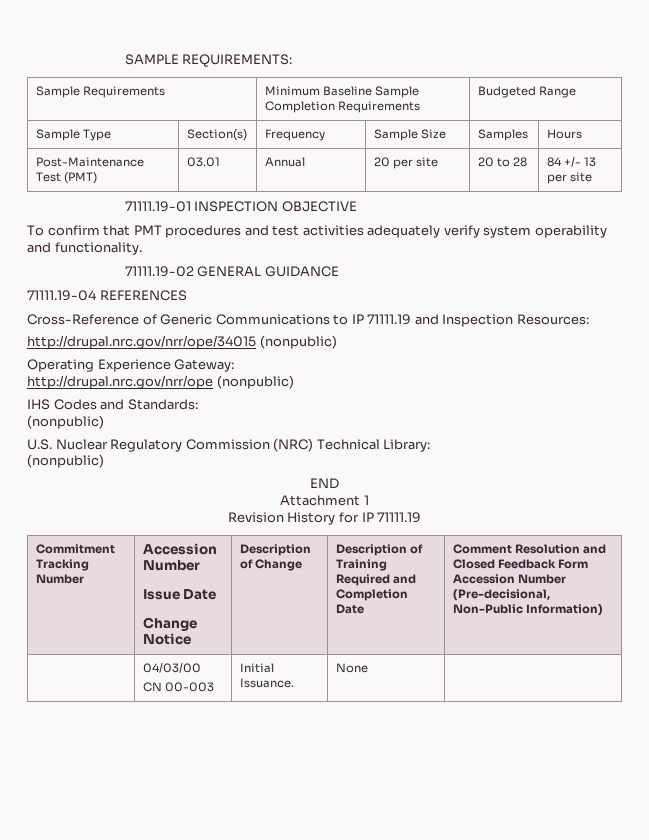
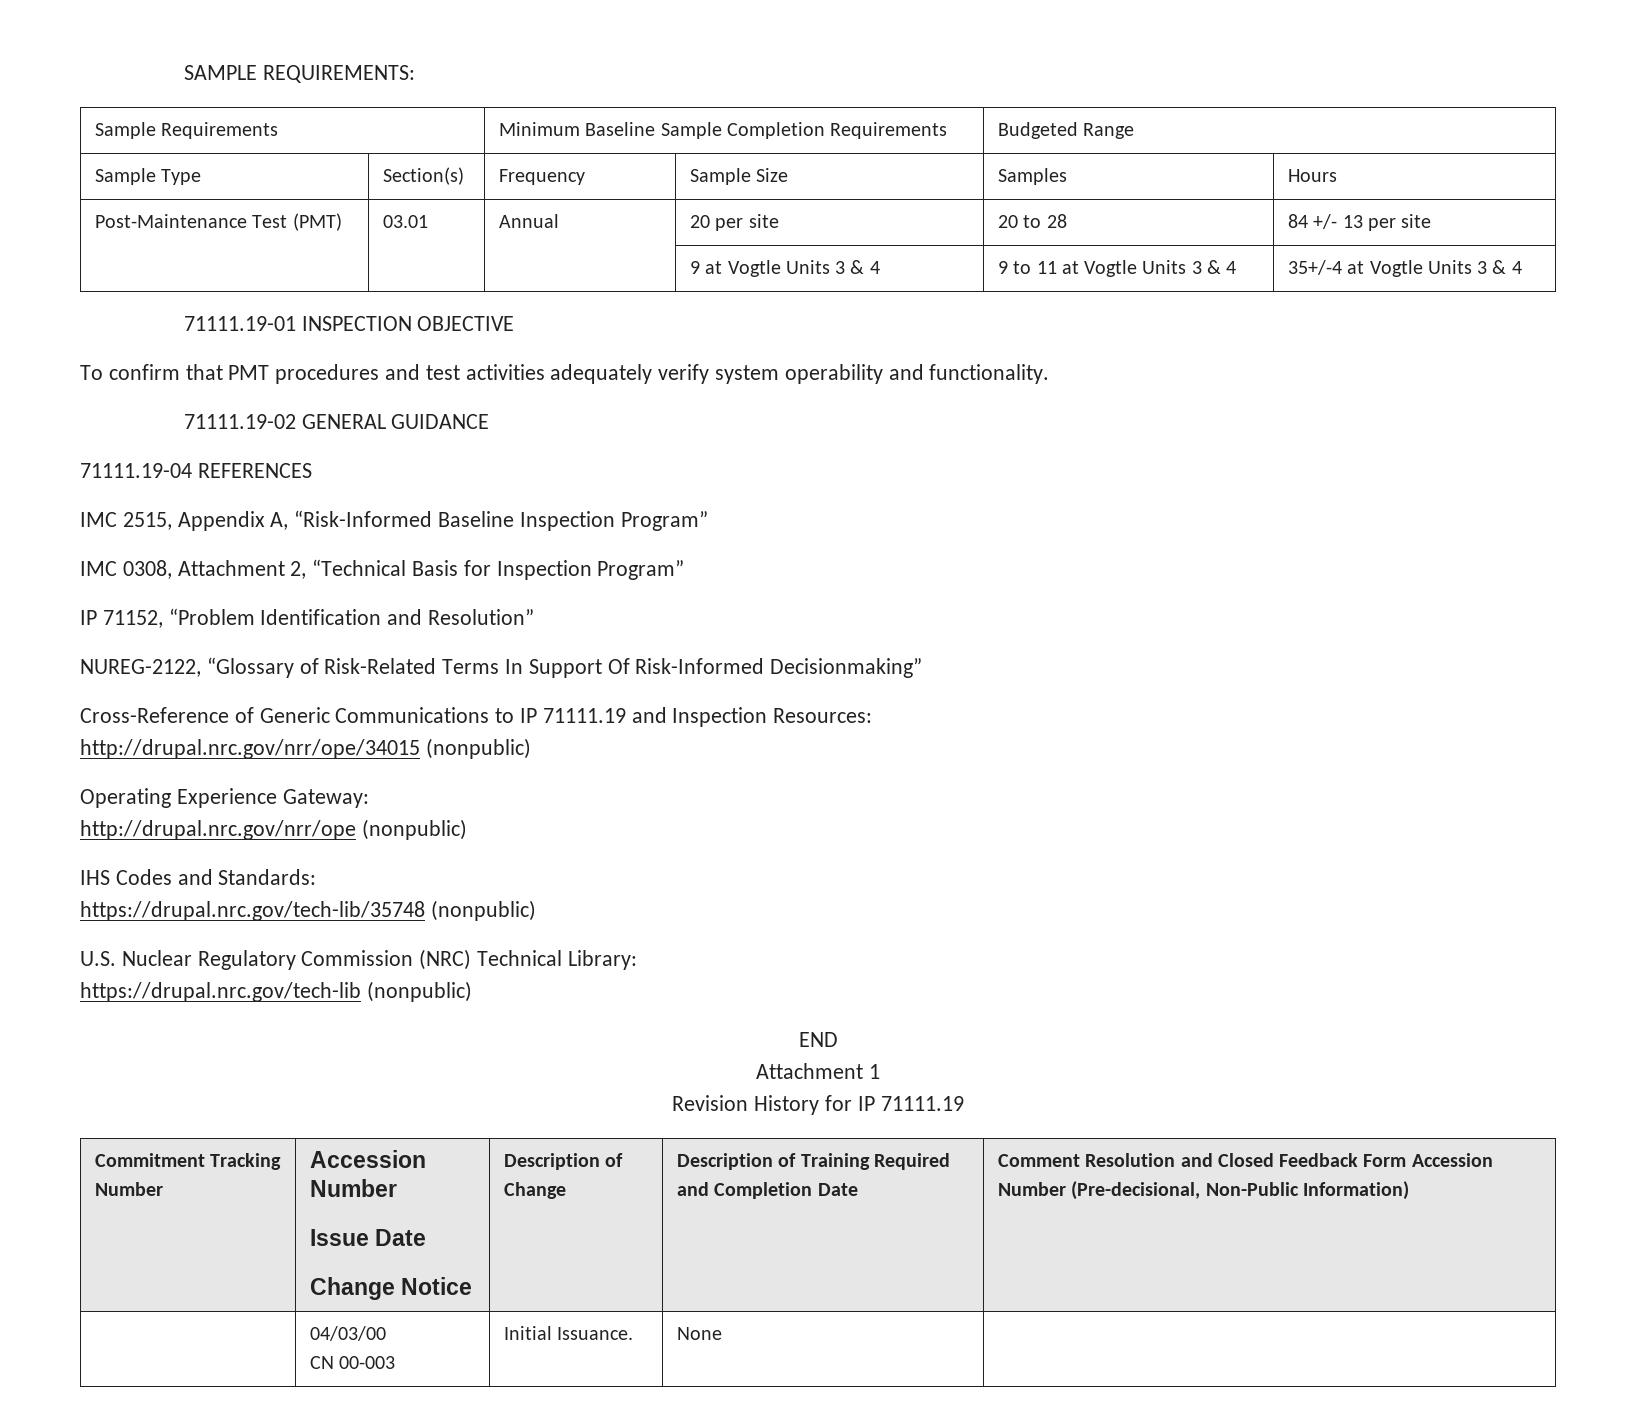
+ | | | 9 at Vogtle Units 3 & 4 | 9 to 11 at Vogtle Units 3 & 4 | 35+/-4 at Vogtle Units 3 & 4
+ IMC 2515, Appendix A, “Risk-Informed Baseline Inspection Program”
+ IMC 0308, Attachment 2, “Technical Basis for Inspection Program”
+ IP 71152, “Problem Identification and Resolution”
+ NUREG-2122, “Glossary of Risk-Related Terms In Support Of Risk-Informed Decisionmaking”
  IHS Codes and Standards:
- (nonpublic)
+ https://drupal.nrc.gov/tech-lib/35748 (nonpublic)
  U.S. Nuclear Regulatory Commission (NRC) Technical Library:
- (nonpublic)
+ https://drupal.nrc.gov/tech-lib (nonpublic)

